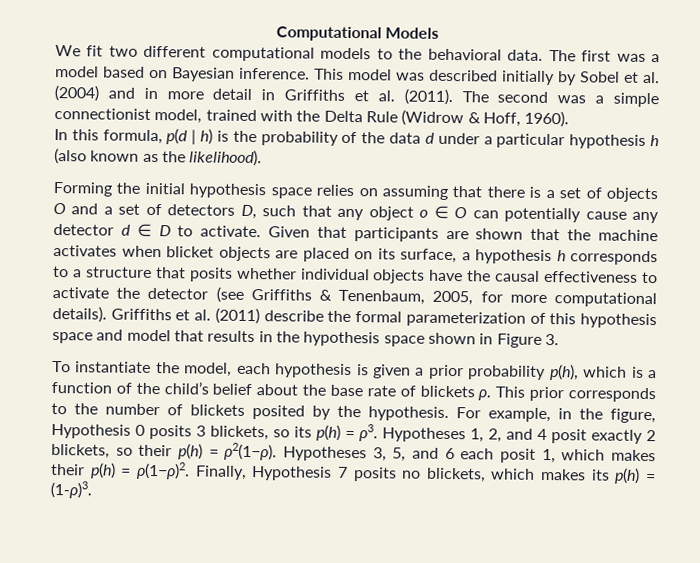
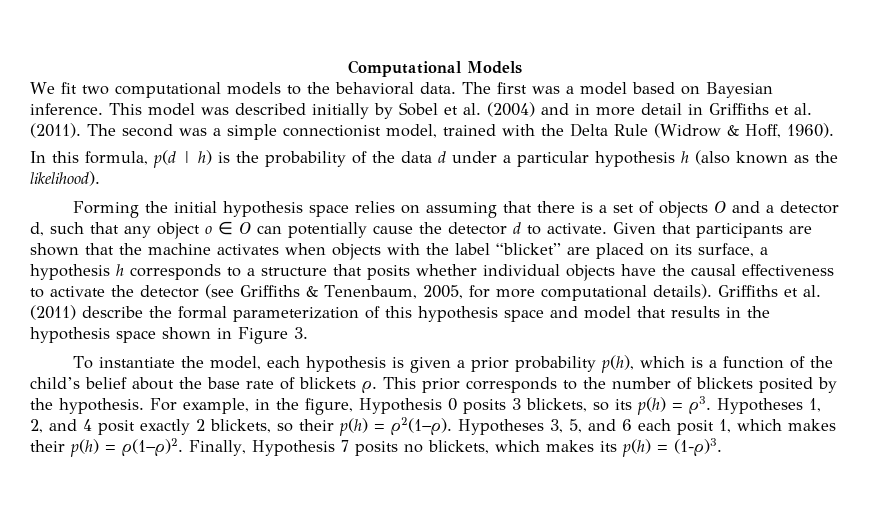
- We fit two different computational models to the behavioral data.
+ We fit two computational models to the behavioral data.
- Forming the initial hypothesis space relies on assuming that there is a set of objects O and a set of detectors D, such that any object o ∈ O can potentially cause any detector d ∈ D to activate.
+ Forming the initial hypothesis space relies on assuming that there is a set of objects O and a detector d, such that any object o ∈ O can potentially cause the detector d to activate.
- Given that participants are shown that the machine activates when blicket objects are placed on its surface, a hypothesis h corresponds to a structure that posits whether individual objects have the causal effectiveness to activate the detector (see Griffiths & Tenenbaum, 2005, for more computational details).
+ Given that participants are shown that the machine activates when objects with the label “blicket” are placed on its surface, a hypothesis h corresponds to a structure that posits whether individual objects have the causal effectiveness to activate the detector (see Griffiths & Tenenbaum, 2005, for more computational details).

